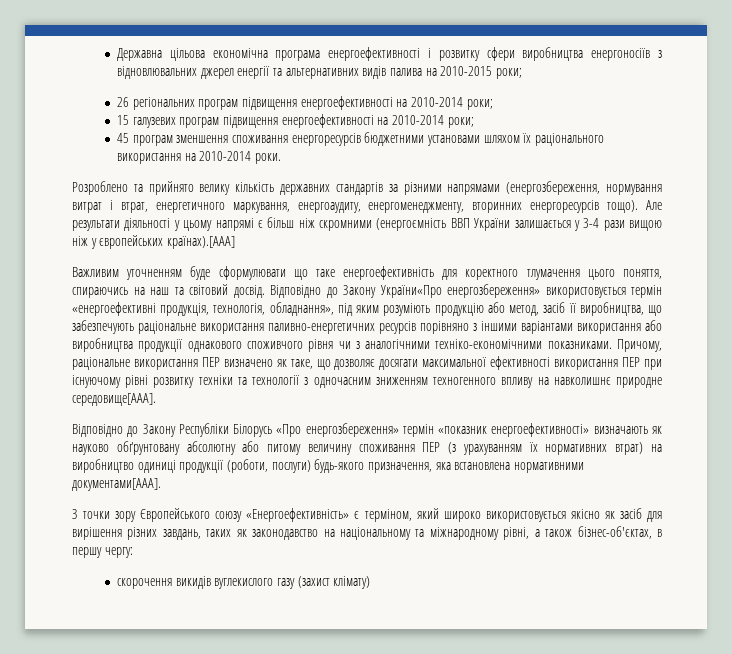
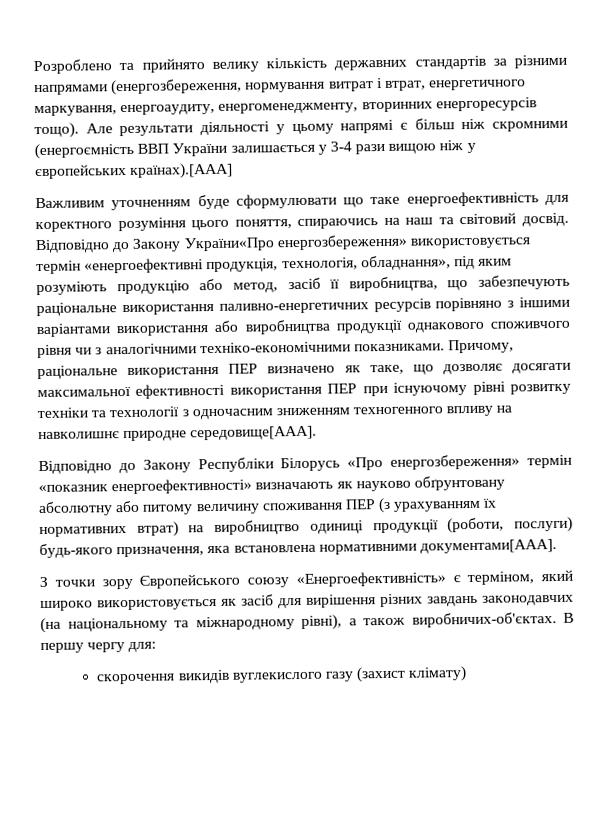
- Державна цільова економічна програма енергоефективності і розвитку сфери виробництва енергоносіїв з відновлювальних джерел енергії та альтернативних видів палива на 2010-2015 роки;
- 26 регіональних програм підвищення енергоефективності на 2010-2014 роки;
- 15 галузевих програм підвищення енергоефективності на 2010-2014 роки;
- 45 програм зменшення споживання енергоресурсів бюджетними установами шляхом їх раціонального використання на 2010-2014 роки.
- Важливим уточненням буде сформулювати що таке енергоефективність для коректного тлумачення цього поняття, спираючись на наш та світовий досвід.
+ Важливим уточненням буде сформулювати що таке енергоефективність для коректного розуміння цього поняття, спираючись на наш та світовий досвід.
- З точки зору Європейського союзу «Енергоефективність» є терміном, який широко використовується якісно як засіб для вирішення різних завдань, таких як законодавство на національному та міжнародному рівні, а також бізнес-об'єктах, в першу чергу:
+ З точки зору Європейського союзу «Енергоефективність» є терміном, який широко використовується як засіб для вирішення різних завдань законодавчих (на національному та міжнародному рівні), а також виробничих-об'єктах. В першу чергу для:

